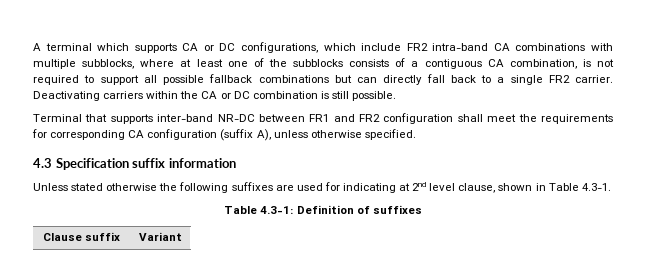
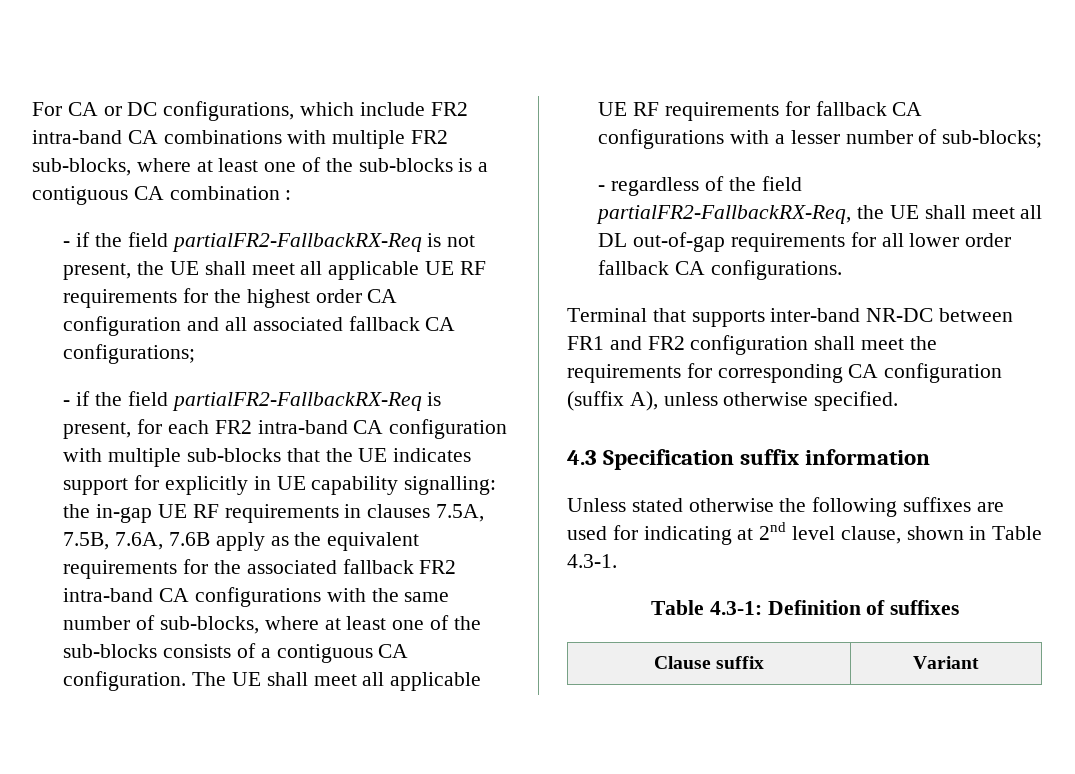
- A terminal which supports CA or DC configurations, which include FR2 intra-band CA combinations with multiple subblocks, where at least one of the subblocks consists of a contiguous CA combination, is not required to support all possible fallback combinations but can directly fall back to a single FR2 carrier. Deactivating carriers within the CA or DC combination is still possible.
+ For CA or DC configurations, which include FR2 intra-band CA combinations with multiple FR2 sub-blocks, where at least one of the sub-blocks is a contiguous CA combination :
+ - if the field partialFR2-FallbackRX-Req is not present, the UE shall meet all applicable UE RF requirements for the highest order CA configuration and all associated fallback CA configurations;
+ - if the field partialFR2-FallbackRX-Req is present, for each FR2 intra-band CA configuration with multiple sub-blocks that the UE indicates support for explicitly in UE capability signalling: the in-gap UE RF requirements in clauses 7.5A, 7.5B, 7.6A, 7.6B apply as the equivalent requirements for the associated fallback FR2 intra-band CA configurations with the same number of sub-blocks, where at least one of the sub-blocks consists of a contiguous CA configuration. The UE shall meet all applicable UE RF requirements for fallback CA configurations with a lesser number of sub-blocks;
+ - regardless of the field partialFR2-FallbackRX-Req, the UE shall meet all DL out-of-gap requirements for all lower order fallback CA configurations.

